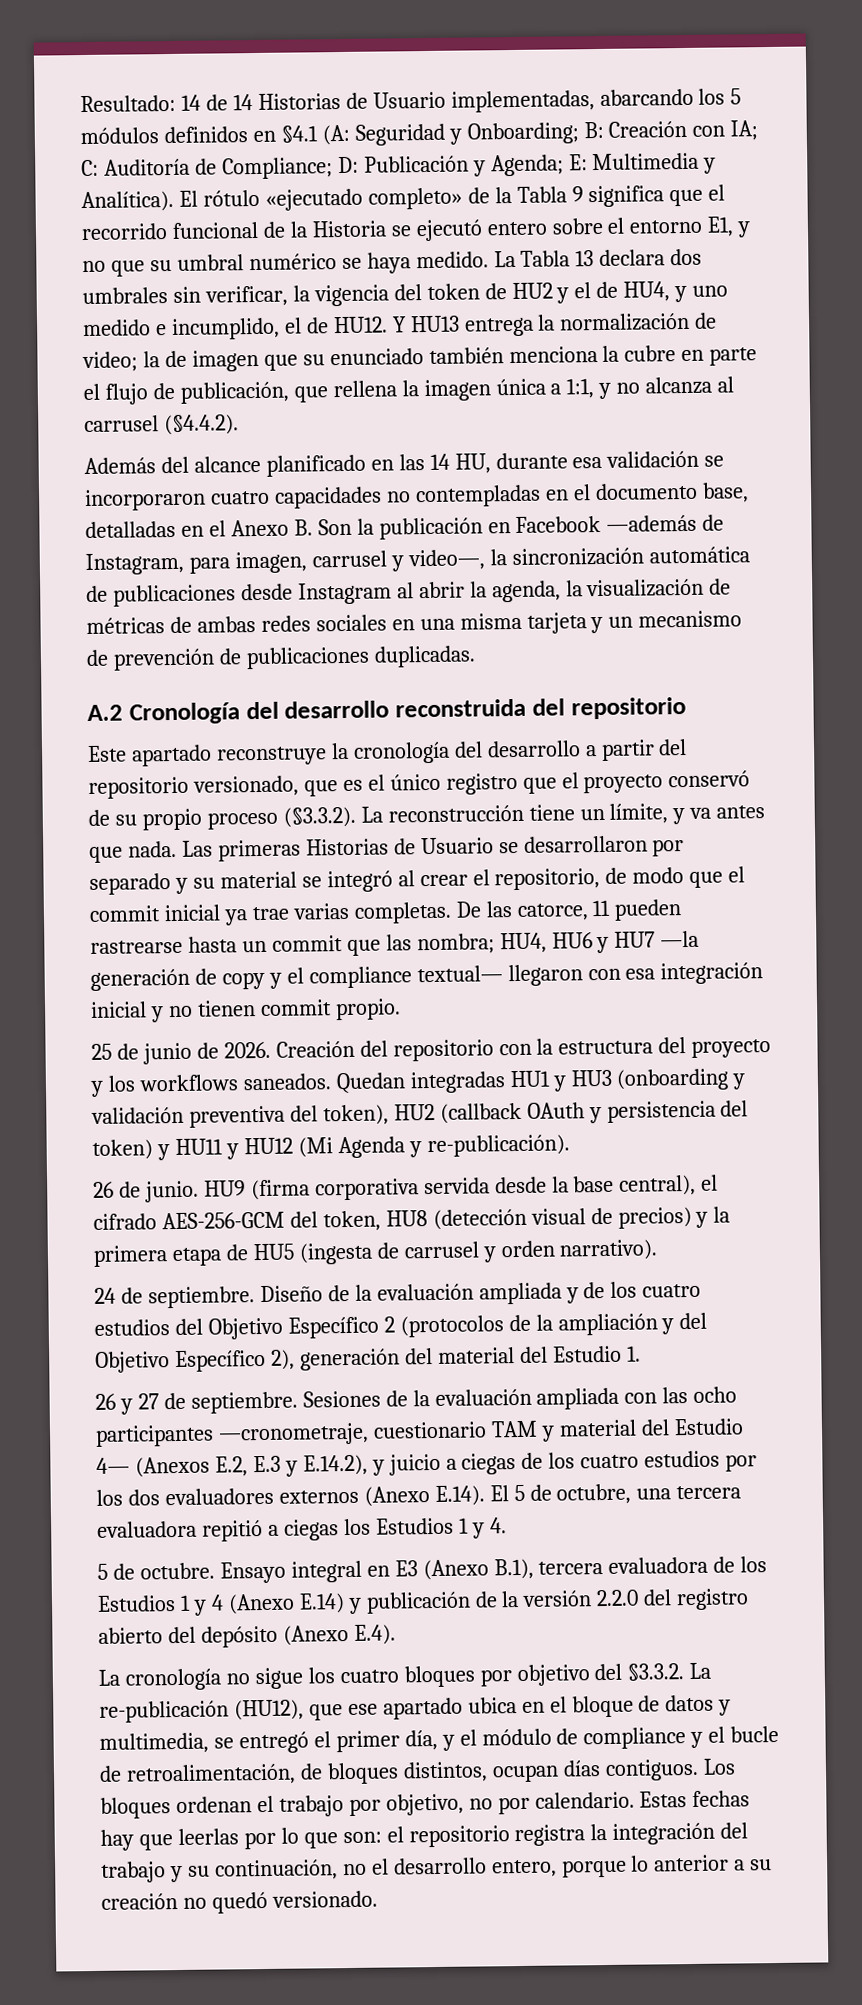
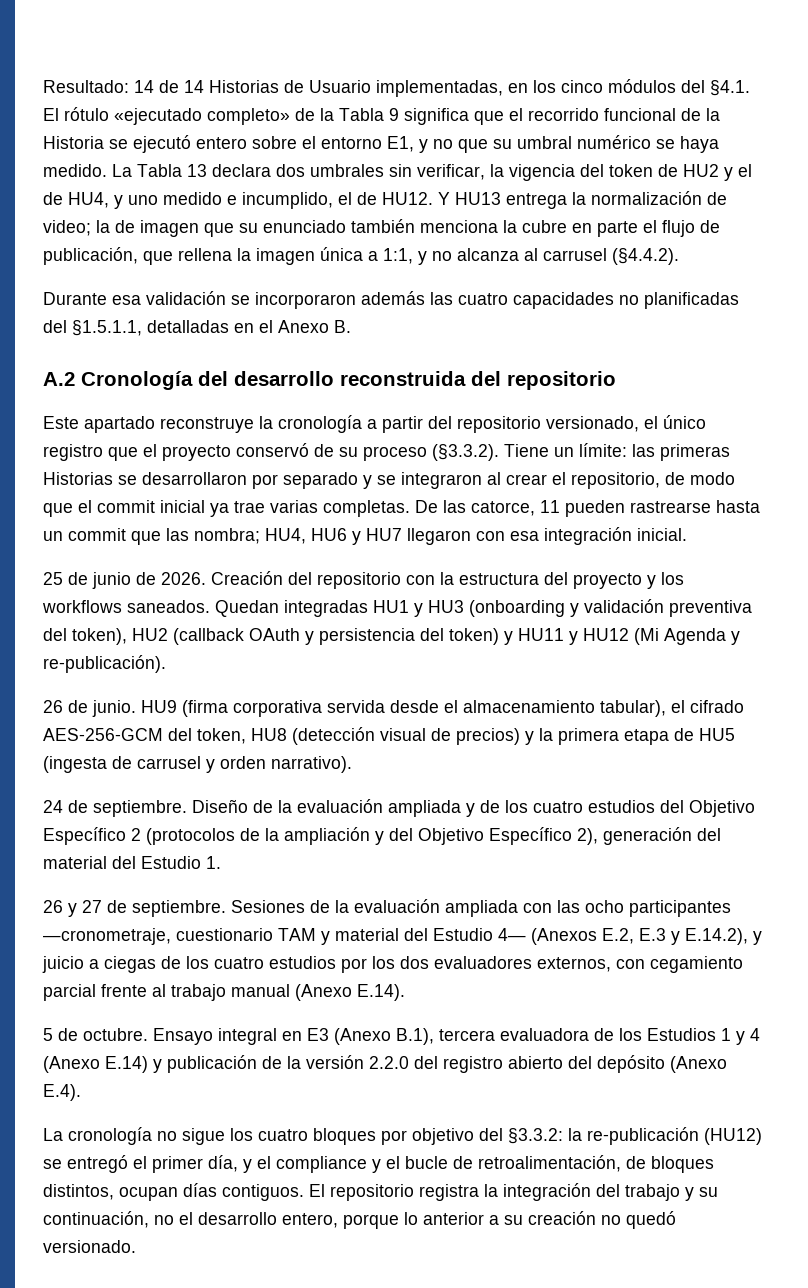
- Resultado: 14 de 14 Historias de Usuario implementadas, abarcando los 5 módulos definidos en §4.1 (A: Seguridad y Onboarding; B: Creación con IA; C: Auditoría de Compliance; D: Publicación y Agenda; E: Multimedia y Analítica). El rótulo «ejecutado completo» de la Tabla 9 significa que el recorrido funcional de la Historia se ejecutó entero sobre el entorno E1, y no que su umbral numérico se haya medido.
+ Resultado: 14 de 14 Historias de Usuario implementadas, en los cinco módulos del §4.1. El rótulo «ejecutado completo» de la Tabla 9 significa que el recorrido funcional de la Historia se ejecutó entero sobre el entorno E1, y no que su umbral numérico se haya medido.
- Además del alcance planificado en las 14 HU, durante esa validación se incorporaron cuatro capacidades no contempladas en el documento base, detalladas en el Anexo B. Son la publicación en Facebook —además de Instagram, para imagen, carrusel y video—, la sincronización automática de publicaciones desde Instagram al abrir la agenda, la visualización de métricas de ambas redes sociales en una misma tarjeta y un mecanismo de prevención de publicaciones duplicadas.
+ Durante esa validación se incorporaron además las cuatro capacidades no planificadas del §1.5.1.1, detalladas en el Anexo B.
- Este apartado reconstruye la cronología del desarrollo a partir del repositorio versionado, que es el único registro que el proyecto conservó de su propio proceso (§3.3.2). La reconstrucción tiene un límite, y va antes que nada. Las primeras Historias de Usuario se desarrollaron por separado y su material se integró al crear el repositorio, de modo que el commit inicial ya trae varias completas.
+ Este apartado reconstruye la cronología a partir del repositorio versionado, el único registro que el proyecto conservó de su proceso (§3.3.2). Tiene un límite: las primeras Historias se desarrollaron por separado y se integraron al crear el repositorio, de modo que el commit inicial ya trae varias completas.
- De las catorce, 11 pueden rastrearse hasta un commit que las nombra; HU4, HU6 y HU7 —la generación de copy y el compliance textual— llegaron con esa integración inicial y no tienen commit propio.
+ De las catorce, 11 pueden rastrearse hasta un commit que las nombra; HU4, HU6 y HU7 llegaron con esa integración inicial.
- HU9 (firma corporativa servida desde la base central), el cifrado AES-256-GCM del token, HU8 (detección visual de precios) y la primera etapa de HU5 (ingesta de carrusel y orden narrativo).
+ HU9 (firma corporativa servida desde el almacenamiento tabular), el cifrado AES-256-GCM del token, HU8 (detección visual de precios) y la primera etapa de HU5 (ingesta de carrusel y orden narrativo).
- Sesiones de la evaluación ampliada con las ocho participantes —cronometraje, cuestionario TAM y material del Estudio 4— (Anexos E.2, E.3 y E.14.2), y juicio a ciegas de los cuatro estudios por los dos evaluadores externos (Anexo E.14). El 5 de octubre, una tercera evaluadora repitió a ciegas los Estudios 1 y 4.
+ Sesiones de la evaluación ampliada con las ocho participantes —cronometraje, cuestionario TAM y material del Estudio 4— (Anexos E.2, E.3 y E.14.2), y juicio a ciegas de los cuatro estudios por los dos evaluadores externos, con cegamiento parcial frente al trabajo manual (Anexo E.14).
- La cronología no sigue los cuatro bloques por objetivo del §3.3.2. La re-publicación (HU12), que ese apartado ubica en el bloque de datos y multimedia, se entregó el primer día, y el módulo de compliance y el bucle de retroalimentación, de bloques distintos, ocupan días contiguos.
+ La cronología no sigue los cuatro bloques por objetivo del §3.3.2: la re-publicación (HU12) se entregó el primer día, y el compliance y el bucle de retroalimentación, de bloques distintos, ocupan días contiguos.
- Los bloques ordenan el trabajo por objetivo, no por calendario. Estas fechas hay que leerlas por lo que son: el repositorio registra la integración del trabajo y su continuación, no el desarrollo entero, porque lo anterior a su creación no quedó versionado.
+ El repositorio registra la integración del trabajo y su continuación, no el desarrollo entero, porque lo anterior a su creación no quedó versionado.

